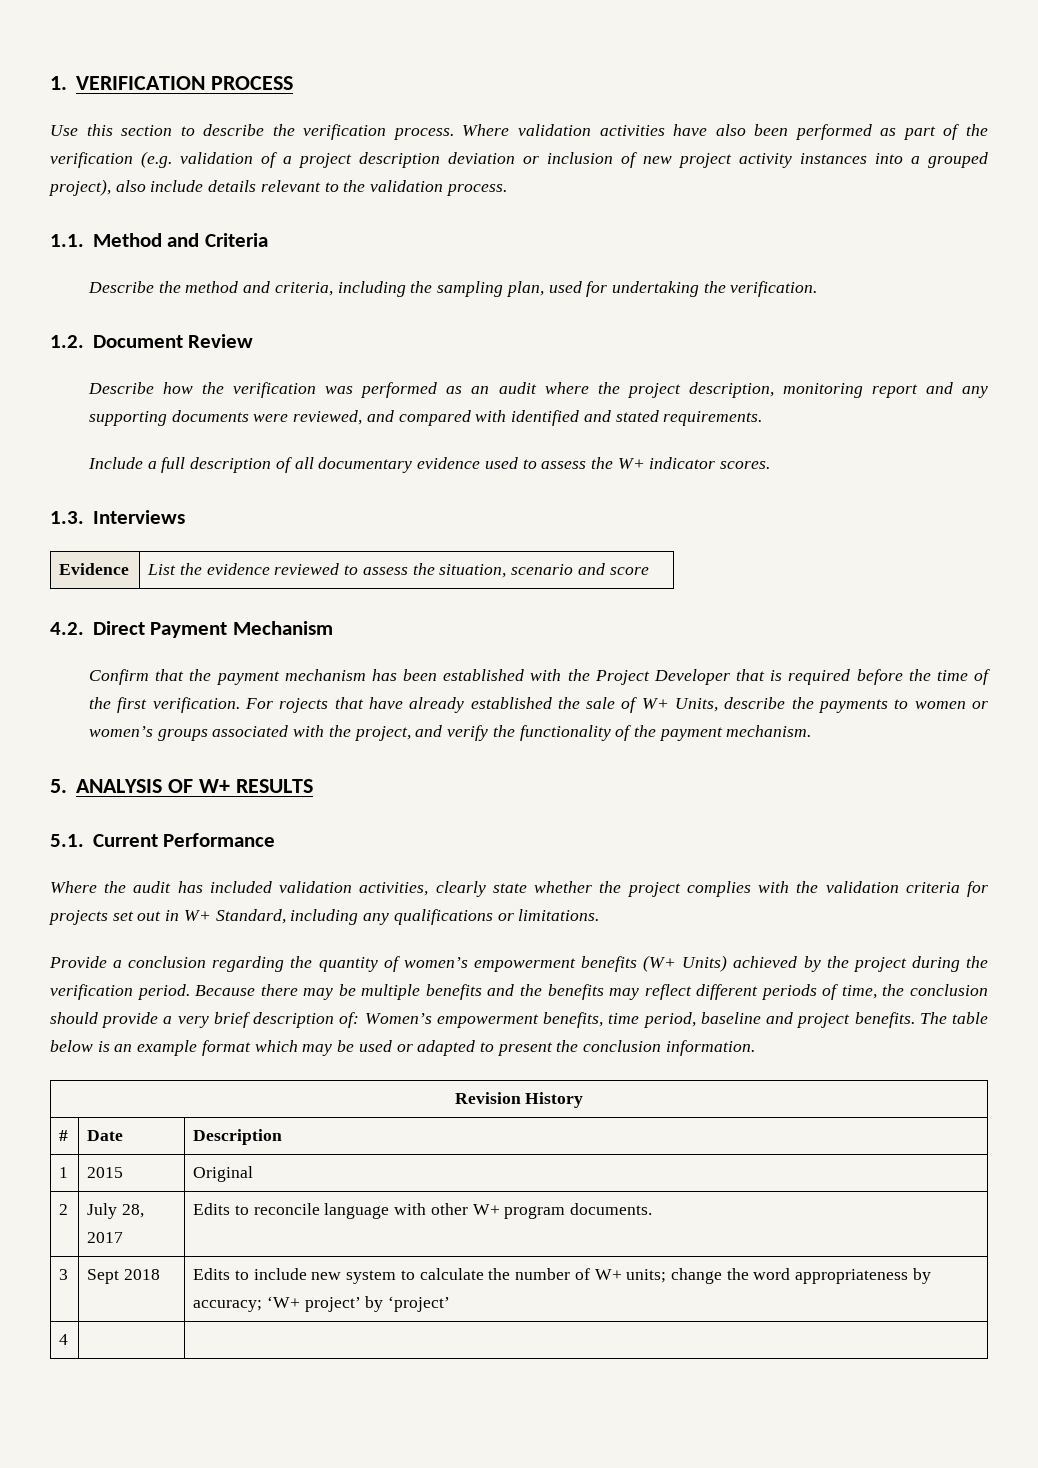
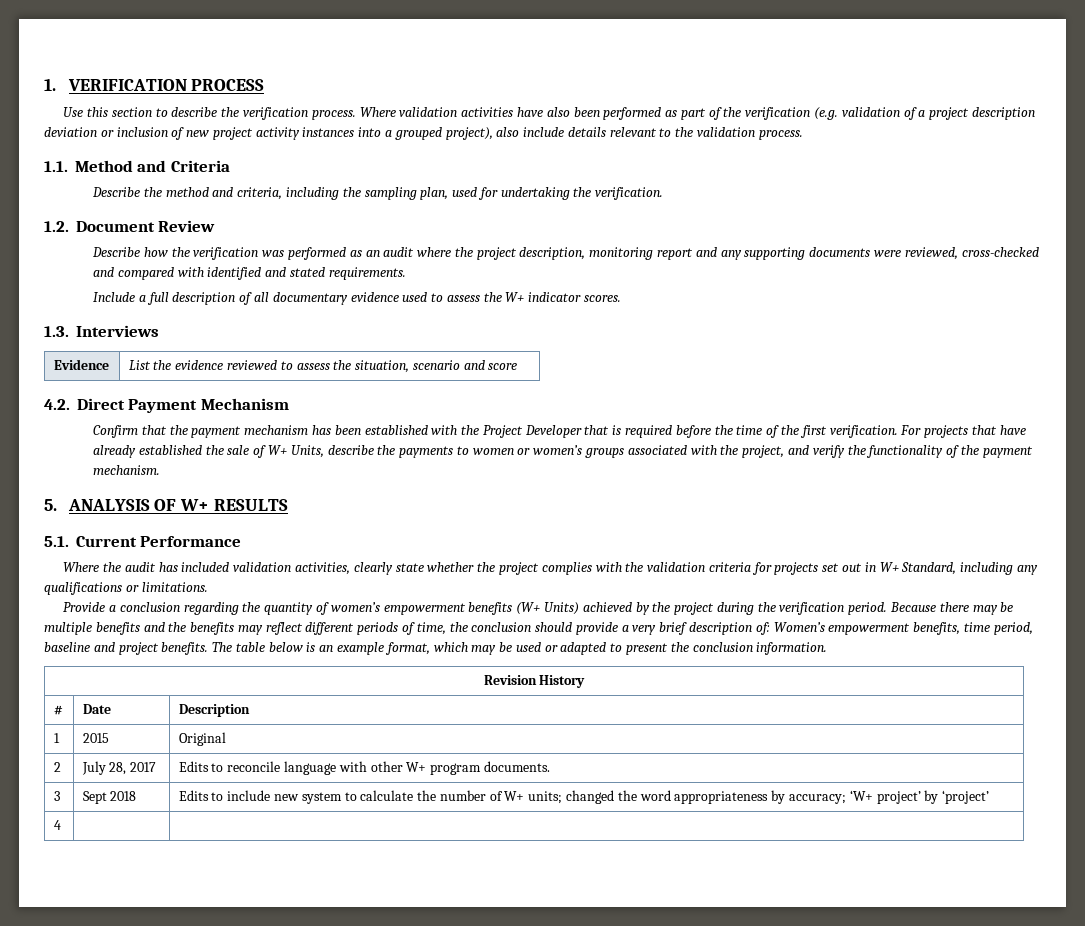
- Describe how the verification was performed as an audit where the project description, monitoring report and any supporting documents were reviewed, and compared with identified and stated requirements.
+ Describe how the verification was performed as an audit where the project description, monitoring report and any supporting documents were reviewed, cross-checked and compared with identified and stated requirements.
- For rojects that have already established the sale of W+ Units, describe the payments to women or women’s groups associated with the project, and verify the functionality of the payment mechanism.
+ For projects that have already established the sale of W+ Units, describe the payments to women or women’s groups associated with the project, and verify the functionality of the payment mechanism.
- The table below is an example format which may be used or adapted to present the conclusion information.
+ The table below is an example format, which may be used or adapted to present the conclusion information.
- 3 | Sept 2018 | Edits to include new system to calculate the number of W+ units; change the word appropriateness by accuracy; ‘W+ project’ by ‘project’
+ 3 | Sept 2018 | Edits to include new system to calculate the number of W+ units; changed the word appropriateness by accuracy; ‘W+ project’ by ‘project’

